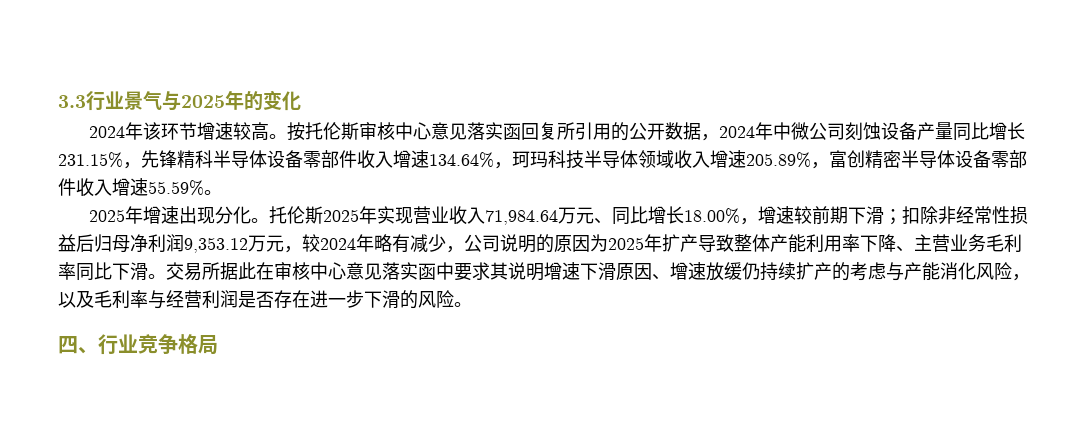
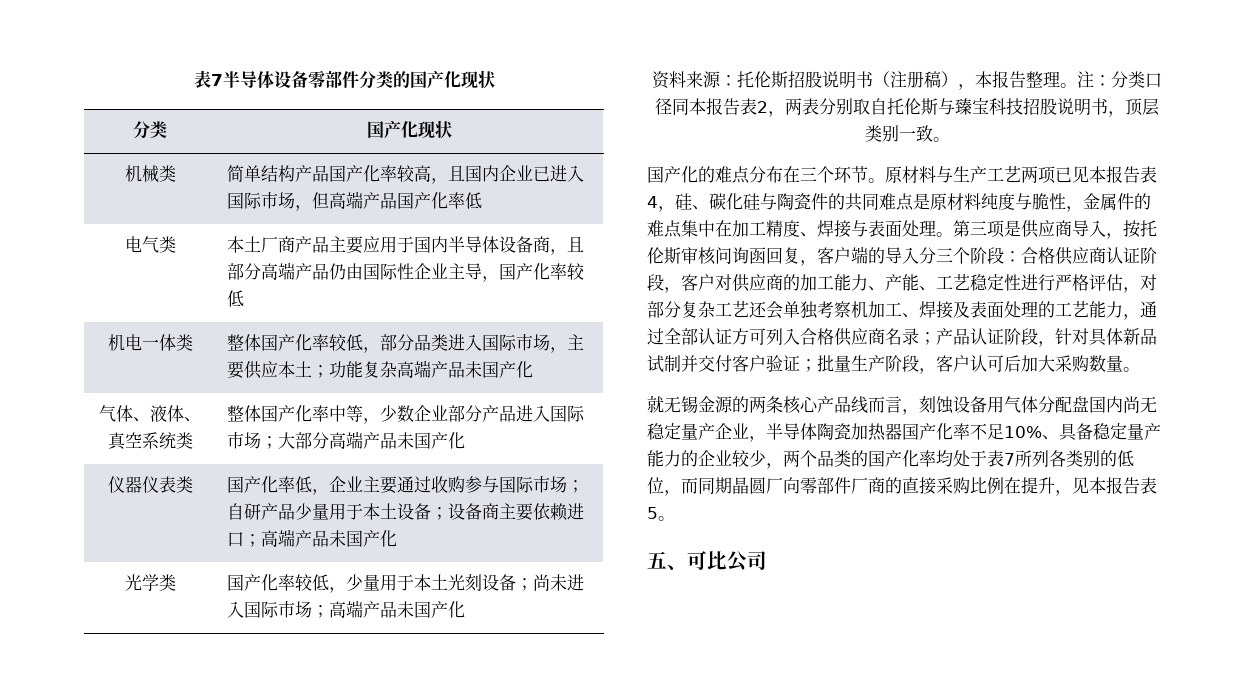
- 3.3行业景气与2025年的变化
- 2024年该环节增速较高。按托伦斯审核中心意见落实函回复所引用的公开数据，2024年中微公司刻蚀设备产量同比增长231.15%，先锋精科半导体设备零部件收入增速134.64%，珂玛科技半导体领域收入增速205.89%，富创精密半导体设备零部件收入增速55.59%。
- 2025年增速出现分化。托伦斯2025年实现营业收入71,984.64万元、同比增长18.00%，增速较前期下滑；扣除非经常性损益后归母净利润9,353.12万元，较2024年略有减少，公司说明的原因为2025年扩产导致整体产能利用率下降、主营业务毛利率同比下滑。交易所据此在审核中心意见落实函中要求其说明增速下滑原因、增速放缓仍持续扩产的考虑与产能消化风险，以及毛利率与经营利润是否存在进一步下滑的风险。
- 四、行业竞争格局
+ 表7半导体设备零部件分类的国产化现状
+ 分类 | 国产化现状
+ 机械类 | 简单结构产品国产化率较高，且国内企业已进入国际市场，但高端产品国产化率低
+ 电气类 | 本土厂商产品主要应用于国内半导体设备商，且部分高端产品仍由国际性企业主导，国产化率较低
+ 机电一体类 | 整体国产化率较低，部分品类进入国际市场，主要供应本土；功能复杂高端产品未国产化
+ 气体、液体、真空系统类 | 整体国产化率中等，少数企业部分产品进入国际市场；大部分高端产品未国产化
+ 仪器仪表类 | 国产化率低，企业主要通过收购参与国际市场；自研产品少量用于本土设备；设备商主要依赖进口；高端产品未国产化
+ 光学类 | 国产化率较低，少量用于本土光刻设备；尚未进入国际市场；高端产品未国产化
+ 资料来源：托伦斯招股说明书（注册稿），本报告整理。注：分类口径同本报告表2，两表分别取自托伦斯与臻宝科技招股说明书，顶层类别一致。
+ 国产化的难点分布在三个环节。原材料与生产工艺两项已见本报告表4，硅、碳化硅与陶瓷件的共同难点是原材料纯度与脆性，金属件的难点集中在加工精度、焊接与表面处理。第三项是供应商导入，按托伦斯审核问询函回复，客户端的导入分三个阶段：合格供应商认证阶段，客户对供应商的加工能力、产能、工艺稳定性进行严格评估，对部分复杂工艺还会单独考察机加工、焊接及表面处理的工艺能力，通过全部认证方可列入合格供应商名录；产品认证阶段，针对具体新品试制并交付客户验证；批量生产阶段，客户认可后加大采购数量。
+ 就无锡金源的两条核心产品线而言，刻蚀设备用气体分配盘国内尚无稳定量产企业，半导体陶瓷加热器国产化率不足10%、具备稳定量产能力的企业较少，两个品类的国产化率均处于表7所列各类别的低位，而同期晶圆厂向零部件厂商的直接采购比例在提升，见本报告表5。
+ 五、可比公司

